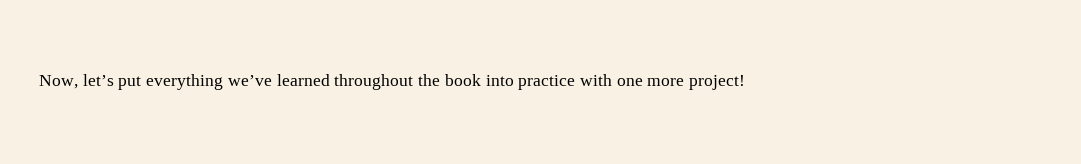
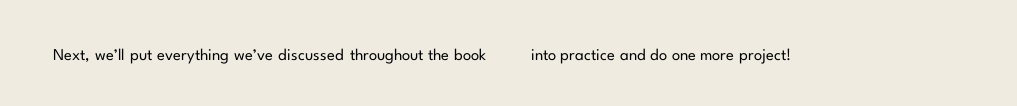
- Now, let’s put everything we’ve learned throughout the book into practice with one more project!
+ Next, we’ll put everything we’ve discussed throughout the book into practice and do one more project!

